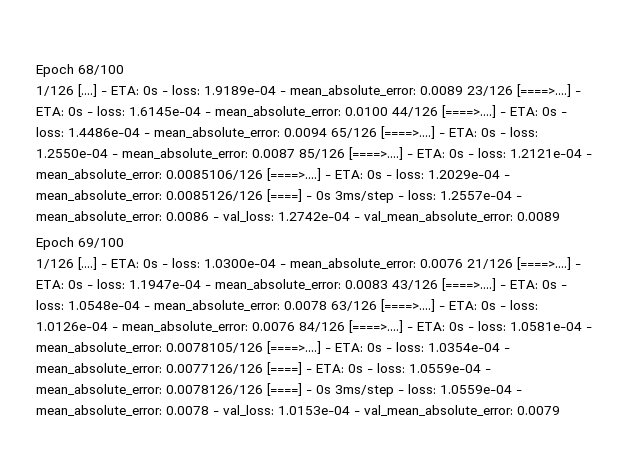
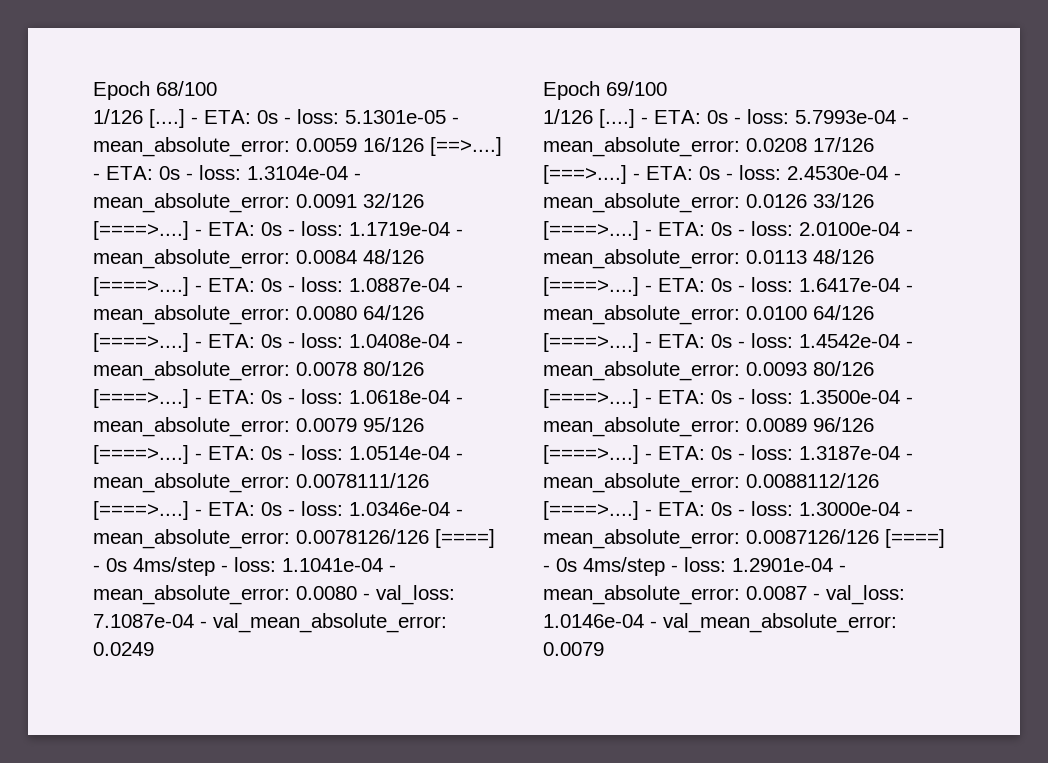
- - ETA: 0s - loss: 1.9189e-04 - mean_absolute_error: 0.0089 23/126 [====>....] - ETA: 0s - loss: 1.6145e-04 - mean_absolute_error: 0.0100 44/126 [====>....] - ETA: 0s - loss: 1.4486e-04 - mean_absolute_error: 0.0094 65/126 [====>....] - ETA: 0s - loss: 1.2550e-04 - mean_absolute_error: 0.0087 85/126 [====>....] - ETA: 0s - loss: 1.2121e-04 - mean_absolute_error: 0.0085106/126 [====>....] - ETA: 0s - loss: 1.2029e-04 - mean_absolute_error: 0.0085126/126 [====] - 0s 3ms/step - loss: 1.2557e-04 - mean_absolute_error: 0.0086 - val_loss: 1.2742e-04 - val_mean_absolute_error: 0.0089
+ - ETA: 0s - loss: 5.1301e-05 - mean_absolute_error: 0.0059 16/126 [==>....] - ETA: 0s - loss: 1.3104e-04 - mean_absolute_error: 0.0091 32/126 [====>....] - ETA: 0s - loss: 1.1719e-04 - mean_absolute_error: 0.0084 48/126 [====>....] - ETA: 0s - loss: 1.0887e-04 - mean_absolute_error: 0.0080 64/126 [====>....] - ETA: 0s - loss: 1.0408e-04 - mean_absolute_error: 0.0078 80/126 [====>....] - ETA: 0s - loss: 1.0618e-04 - mean_absolute_error: 0.0079 95/126 [====>....] - ETA: 0s - loss: 1.0514e-04 - mean_absolute_error: 0.0078111/126 [====>....] - ETA: 0s - loss: 1.0346e-04 - mean_absolute_error: 0.0078126/126 [====] - 0s 4ms/step - loss: 1.1041e-04 - mean_absolute_error: 0.0080 - val_loss: 7.1087e-04 - val_mean_absolute_error: 0.0249
- - ETA: 0s - loss: 1.0300e-04 - mean_absolute_error: 0.0076 21/126 [====>....] - ETA: 0s - loss: 1.1947e-04 - mean_absolute_error: 0.0083 43/126 [====>....] - ETA: 0s - loss: 1.0548e-04 - mean_absolute_error: 0.0078 63/126 [====>....] - ETA: 0s - loss: 1.0126e-04 - mean_absolute_error: 0.0076 84/126 [====>....] - ETA: 0s - loss: 1.0581e-04 - mean_absolute_error: 0.0078105/126 [====>....] - ETA: 0s - loss: 1.0354e-04 - mean_absolute_error: 0.0077126/126 [====] - ETA: 0s - loss: 1.0559e-04 - mean_absolute_error: 0.0078126/126 [====] - 0s 3ms/step - loss: 1.0559e-04 - mean_absolute_error: 0.0078 - val_loss: 1.0153e-04 - val_mean_absolute_error: 0.0079
+ - ETA: 0s - loss: 5.7993e-04 - mean_absolute_error: 0.0208 17/126 [===>....] - ETA: 0s - loss: 2.4530e-04 - mean_absolute_error: 0.0126 33/126 [====>....] - ETA: 0s - loss: 2.0100e-04 - mean_absolute_error: 0.0113 48/126 [====>....] - ETA: 0s - loss: 1.6417e-04 - mean_absolute_error: 0.0100 64/126 [====>....] - ETA: 0s - loss: 1.4542e-04 - mean_absolute_error: 0.0093 80/126 [====>....] - ETA: 0s - loss: 1.3500e-04 - mean_absolute_error: 0.0089 96/126 [====>....] - ETA: 0s - loss: 1.3187e-04 - mean_absolute_error: 0.0088112/126 [====>....] - ETA: 0s - loss: 1.3000e-04 - mean_absolute_error: 0.0087126/126 [====] - 0s 4ms/step - loss: 1.2901e-04 - mean_absolute_error: 0.0087 - val_loss: 1.0146e-04 - val_mean_absolute_error: 0.0079

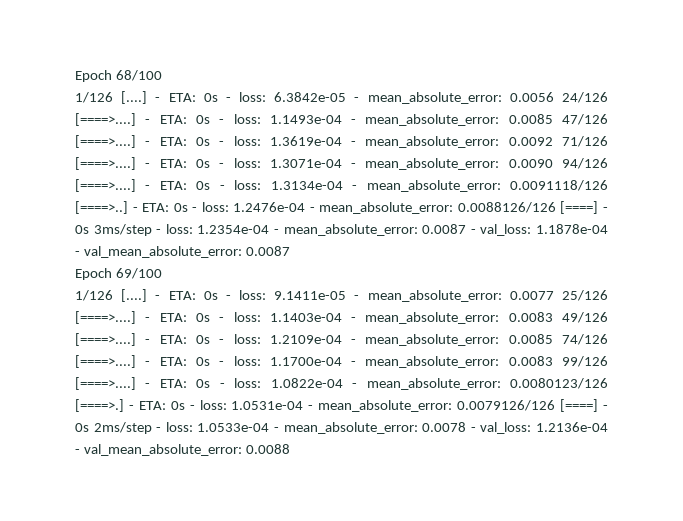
- - ETA: 0s - loss: 5.1301e-05 - mean_absolute_error: 0.0059 16/126 [==>....] - ETA: 0s - loss: 1.3104e-04 - mean_absolute_error: 0.0091 32/126 [====>....] - ETA: 0s - loss: 1.1719e-04 - mean_absolute_error: 0.0084 48/126 [====>....] - ETA: 0s - loss: 1.0887e-04 - mean_absolute_error: 0.0080 64/126 [====>....] - ETA: 0s - loss: 1.0408e-04 - mean_absolute_error: 0.0078 80/126 [====>....] - ETA: 0s - loss: 1.0618e-04 - mean_absolute_error: 0.0079 95/126 [====>....] - ETA: 0s - loss: 1.0514e-04 - mean_absolute_error: 0.0078111/126 [====>....] - ETA: 0s - loss: 1.0346e-04 - mean_absolute_error: 0.0078126/126 [====] - 0s 4ms/step - loss: 1.1041e-04 - mean_absolute_error: 0.0080 - val_loss: 7.1087e-04 - val_mean_absolute_error: 0.0249
+ - ETA: 0s - loss: 6.3842e-05 - mean_absolute_error: 0.0056 24/126 [====>....] - ETA: 0s - loss: 1.1493e-04 - mean_absolute_error: 0.0085 47/126 [====>....] - ETA: 0s - loss: 1.3619e-04 - mean_absolute_error: 0.0092 71/126 [====>....] - ETA: 0s - loss: 1.3071e-04 - mean_absolute_error: 0.0090 94/126 [====>....] - ETA: 0s - loss: 1.3134e-04 - mean_absolute_error: 0.0091118/126 [====>..] - ETA: 0s - loss: 1.2476e-04 - mean_absolute_error: 0.0088126/126 [====] - 0s 3ms/step - loss: 1.2354e-04 - mean_absolute_error: 0.0087 - val_loss: 1.1878e-04 - val_mean_absolute_error: 0.0087
- - ETA: 0s - loss: 5.7993e-04 - mean_absolute_error: 0.0208 17/126 [===>....] - ETA: 0s - loss: 2.4530e-04 - mean_absolute_error: 0.0126 33/126 [====>....] - ETA: 0s - loss: 2.0100e-04 - mean_absolute_error: 0.0113 48/126 [====>....] - ETA: 0s - loss: 1.6417e-04 - mean_absolute_error: 0.0100 64/126 [====>....] - ETA: 0s - loss: 1.4542e-04 - mean_absolute_error: 0.0093 80/126 [====>....] - ETA: 0s - loss: 1.3500e-04 - mean_absolute_error: 0.0089 96/126 [====>....] - ETA: 0s - loss: 1.3187e-04 - mean_absolute_error: 0.0088112/126 [====>....] - ETA: 0s - loss: 1.3000e-04 - mean_absolute_error: 0.0087126/126 [====] - 0s 4ms/step - loss: 1.2901e-04 - mean_absolute_error: 0.0087 - val_loss: 1.0146e-04 - val_mean_absolute_error: 0.0079
+ - ETA: 0s - loss: 9.1411e-05 - mean_absolute_error: 0.0077 25/126 [====>....] - ETA: 0s - loss: 1.1403e-04 - mean_absolute_error: 0.0083 49/126 [====>....] - ETA: 0s - loss: 1.2109e-04 - mean_absolute_error: 0.0085 74/126 [====>....] - ETA: 0s - loss: 1.1700e-04 - mean_absolute_error: 0.0083 99/126 [====>....] - ETA: 0s - loss: 1.0822e-04 - mean_absolute_error: 0.0080123/126 [====>.] - ETA: 0s - loss: 1.0531e-04 - mean_absolute_error: 0.0079126/126 [====] - 0s 2ms/step - loss: 1.0533e-04 - mean_absolute_error: 0.0078 - val_loss: 1.2136e-04 - val_mean_absolute_error: 0.0088

